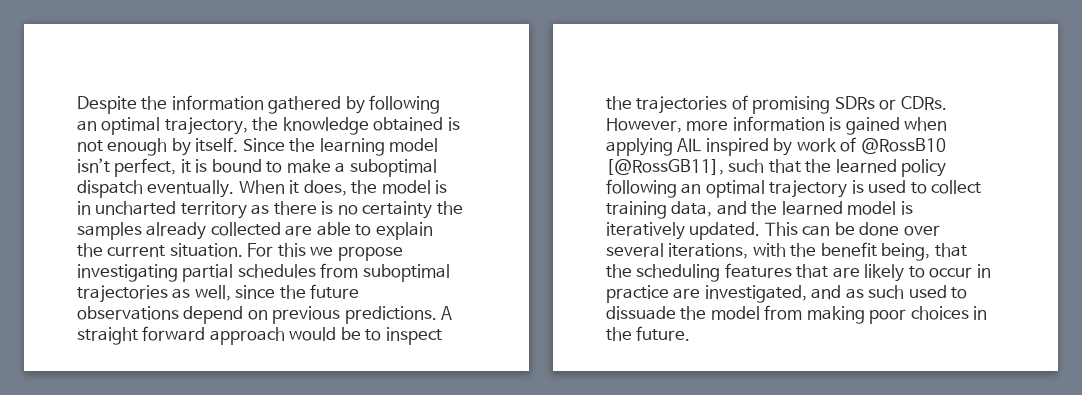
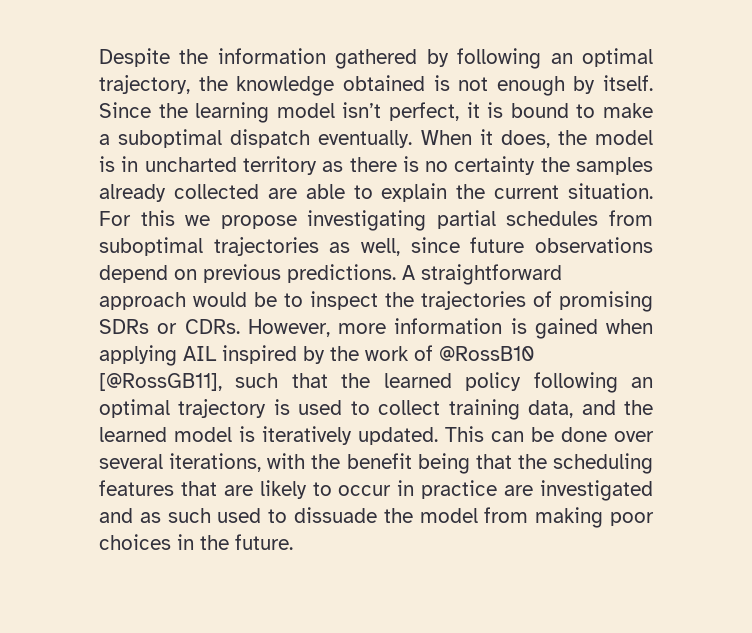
- For this we propose investigating partial schedules from suboptimal trajectories as well, since the future observations depend on previous predictions.
+ For this we propose investigating partial schedules from suboptimal trajectories as well, since future observations depend on previous predictions.
- A straight forward approach would be to inspect the trajectories of promising SDRs or CDRs.
+ A straightforward approach would be to inspect the trajectories of promising SDRs or CDRs.
- However, more information is gained when applying AIL inspired by work of @RossB10 [@RossGB11], such that the learned policy following an optimal trajectory is used to collect training data, and the learned model is iteratively updated.
+ However, more information is gained when applying AIL inspired by the work of @RossB10 [@RossGB11], such that the learned policy following an optimal trajectory is used to collect training data, and the learned model is iteratively updated.
- This can be done over several iterations, with the benefit being, that the scheduling features that are likely to occur in practice are investigated, and as such used to dissuade the model from making poor choices in the future.
+ This can be done over several iterations, with the benefit being that the scheduling features that are likely to occur in practice are investigated and as such used to dissuade the model from making poor choices in the future.

